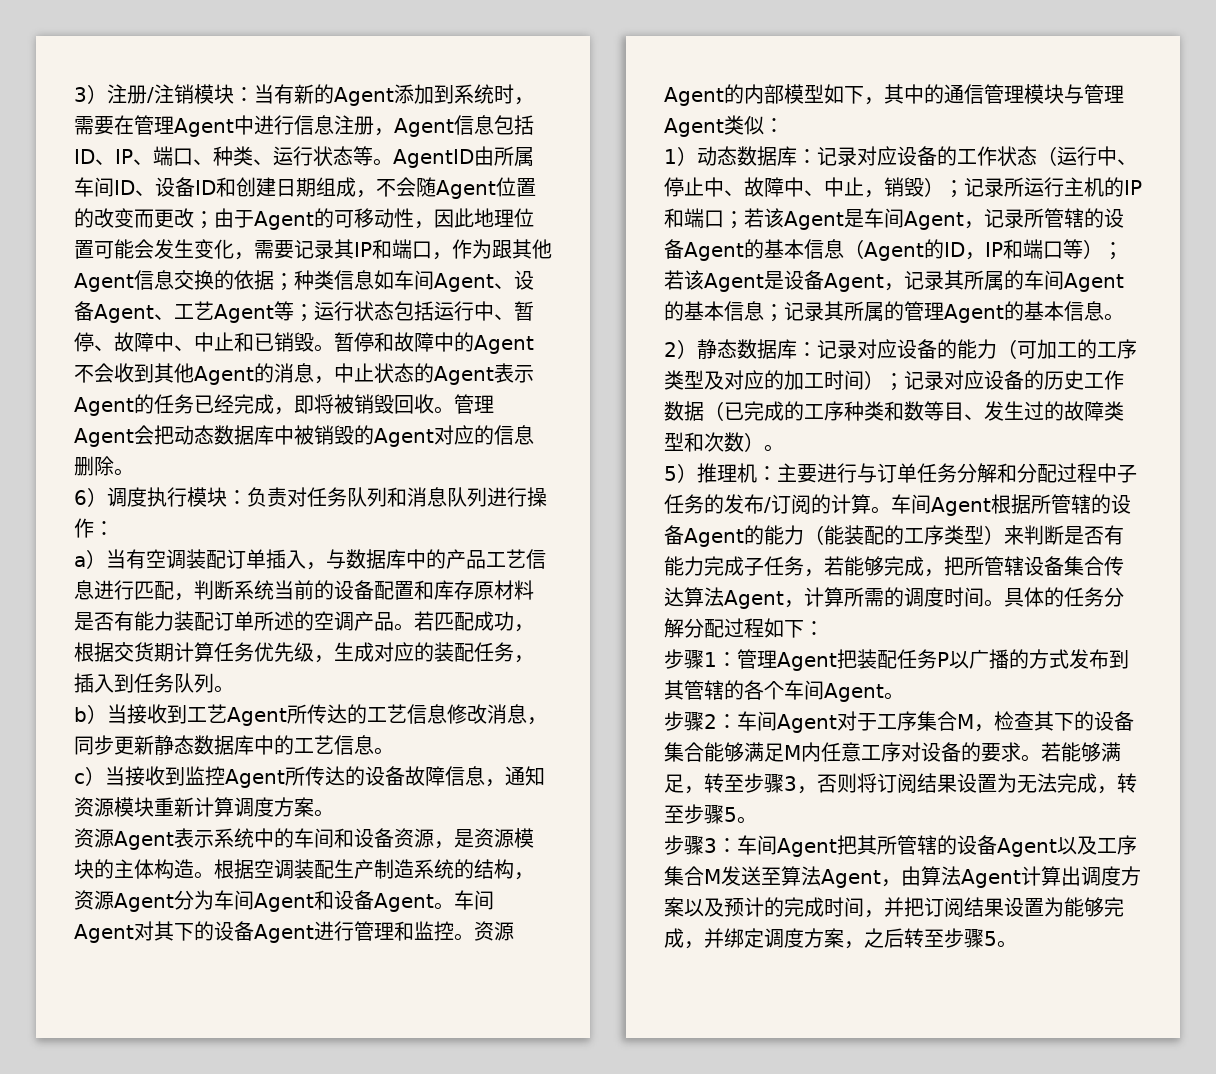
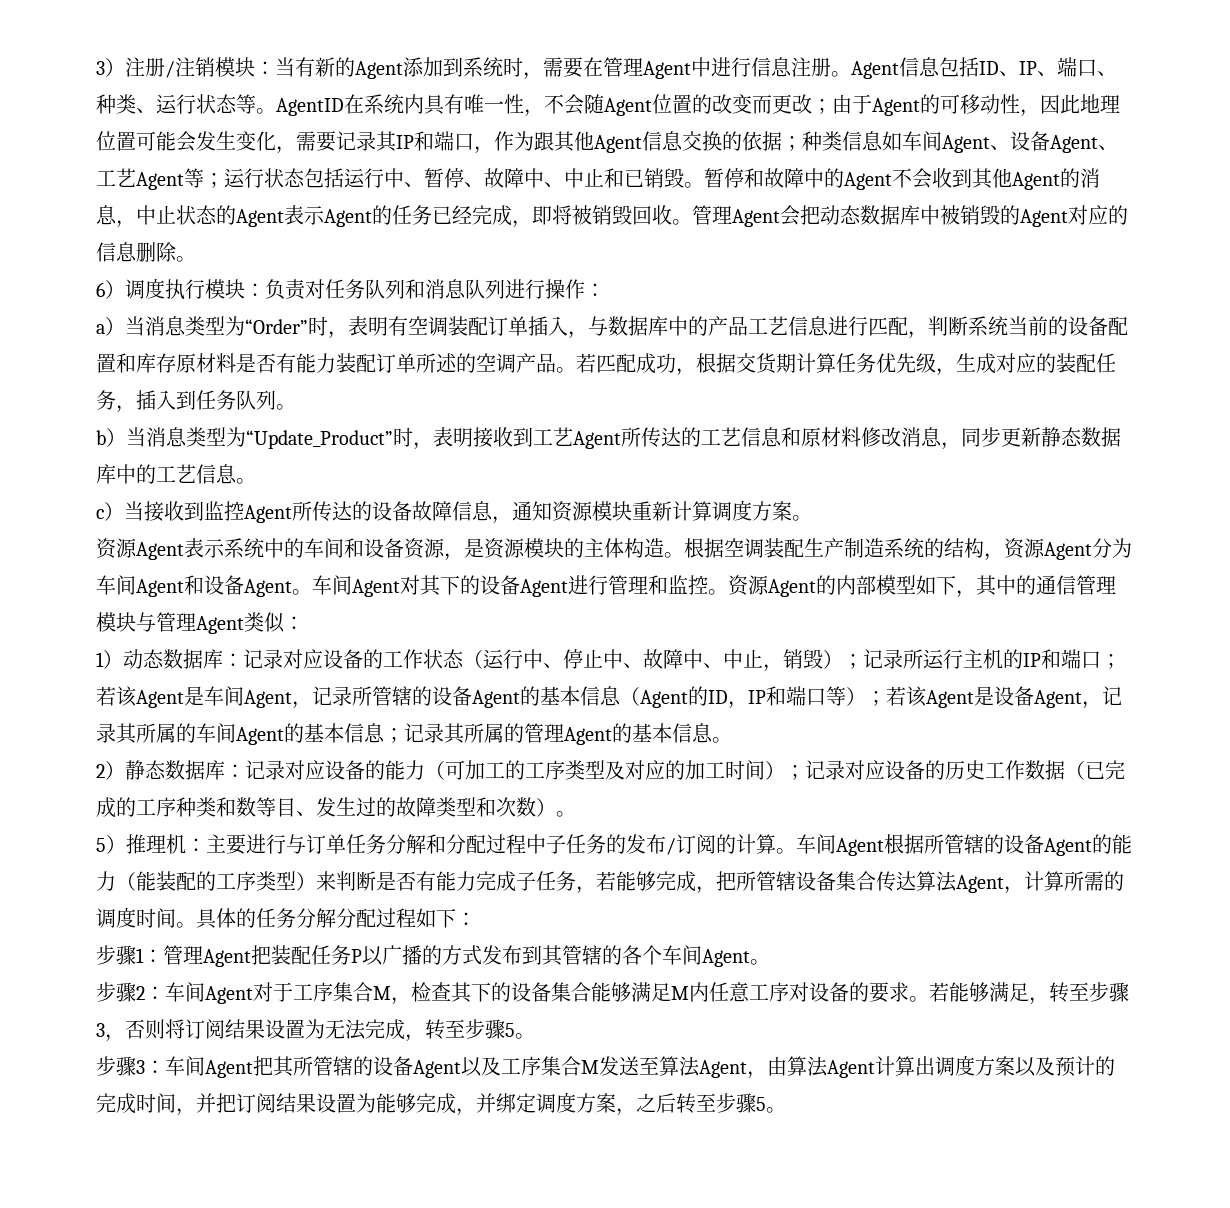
- 3）注册/注销模块：当有新的Agent添加到系统时，需要在管理Agent中进行信息注册，Agent信息包括ID、IP、端口、种类、运行状态等。
+ 3）注册/注销模块：当有新的Agent添加到系统时，需要在管理Agent中进行信息注册。Agent信息包括ID、IP、端口、种类、运行状态等。
- AgentID由所属车间ID、设备ID和创建日期组成，不会随Agent位置的改变而更改；由于Agent的可移动性，因此地理位置可能会发生变化，需要记录其IP和端口，作为跟其他Agent信息交换的依据；种类信息如车间Agent、设备Agent、工艺Agent等；运行状态包括运行中、暂停、故障中、中止和已销毁。
+ AgentID在系统内具有唯一性，不会随Agent位置的改变而更改；由于Agent的可移动性，因此地理位置可能会发生变化，需要记录其IP和端口，作为跟其他Agent信息交换的依据；种类信息如车间Agent、设备Agent、工艺Agent等；运行状态包括运行中、暂停、故障中、中止和已销毁。
- a）当有空调装配订单插入，与数据库中的产品工艺信息进行匹配，判断系统当前的设备配置和库存原材料是否有能力装配订单所述的空调产品。
+ a）当消息类型为“Order”时，表明有空调装配订单插入，与数据库中的产品工艺信息进行匹配，判断系统当前的设备配置和库存原材料是否有能力装配订单所述的空调产品。
- b）当接收到工艺Agent所传达的工艺信息修改消息，同步更新静态数据库中的工艺信息。
+ b）当消息类型为“Update_Product”时，表明接收到工艺Agent所传达的工艺信息和原材料修改消息，同步更新静态数据库中的工艺信息。

